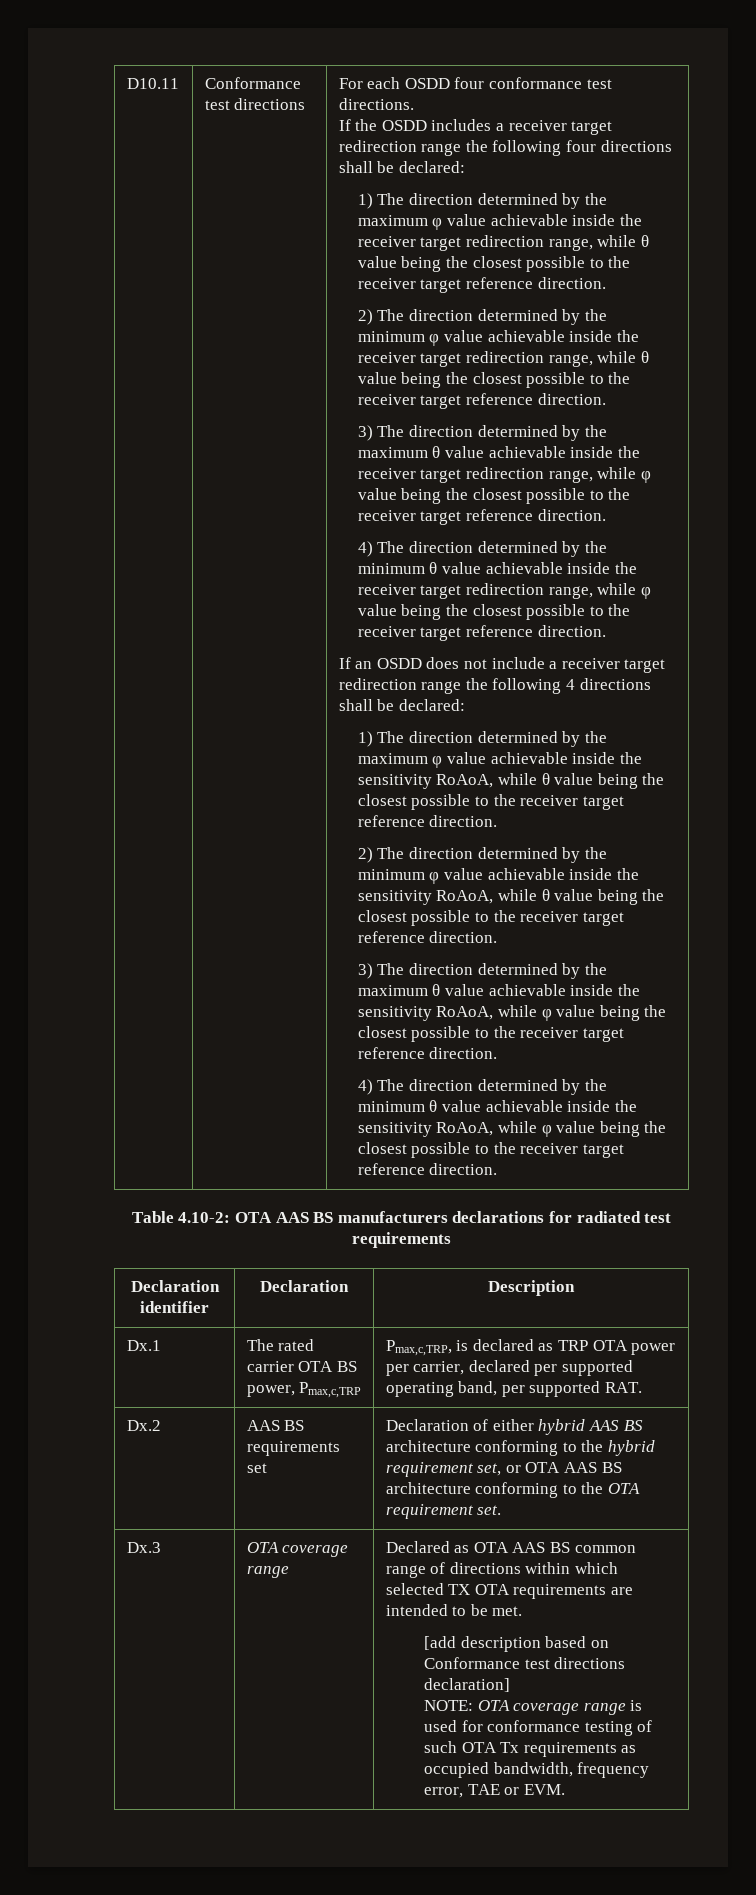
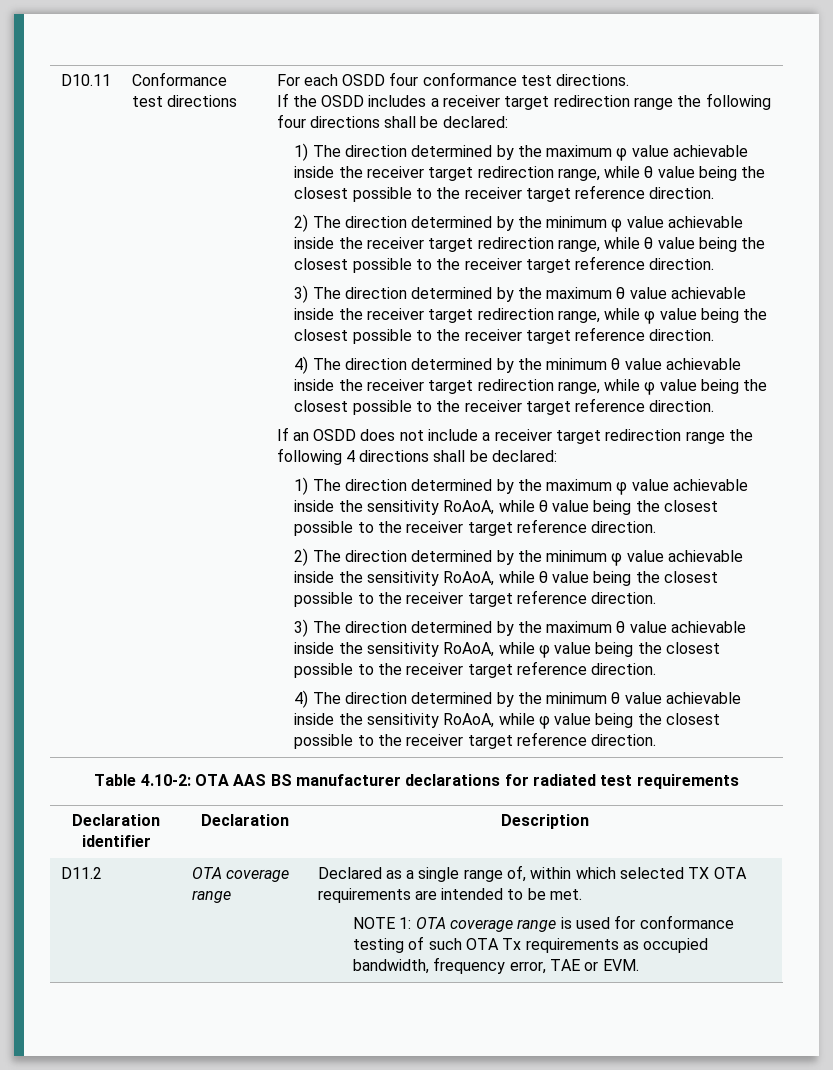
- Table 4.10-2: OTA AAS BS manufacturers declarations for radiated test requirements
+ Table 4.10-2: OTA AAS BS manufacturer declarations for radiated test requirements
- Dx.1 | The rated carrier OTA BS power, Pmax,c,TRP | Pmax,c,TRP, is declared as TRP OTA power per carrier, declared per supported operating band, per supported RAT.
- Dx.2 | AAS BS requirements set | Declaration of either hybrid AAS BS architecture conforming to the hybrid requirement set, or OTA AAS BS architecture conforming to the OTA requirement set.
- Dx.3
+ D11.2
- Declared as OTA AAS BS common range of directions within which selected TX OTA requirements are intended to be met.
+ Declared as a single range of, within which selected TX OTA requirements are intended to be met.
- [add description based on Conformance test directions declaration]
- NOTE: OTA coverage range is used for conformance testing of such OTA Tx requirements as occupied bandwidth, frequency error, TAE or EVM.
+ NOTE 1: OTA coverage range is used for conformance testing of such OTA Tx requirements as occupied bandwidth, frequency error, TAE or EVM.

